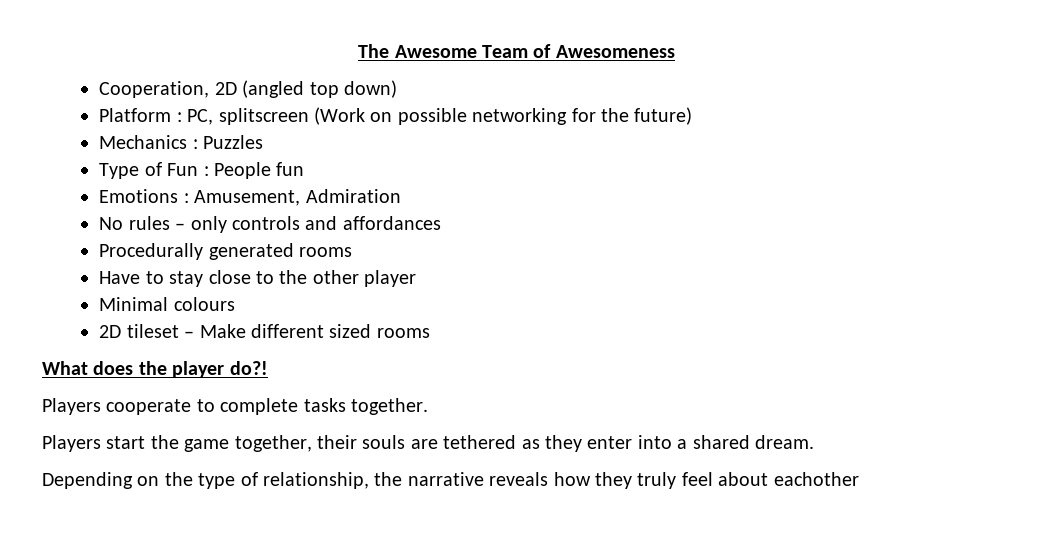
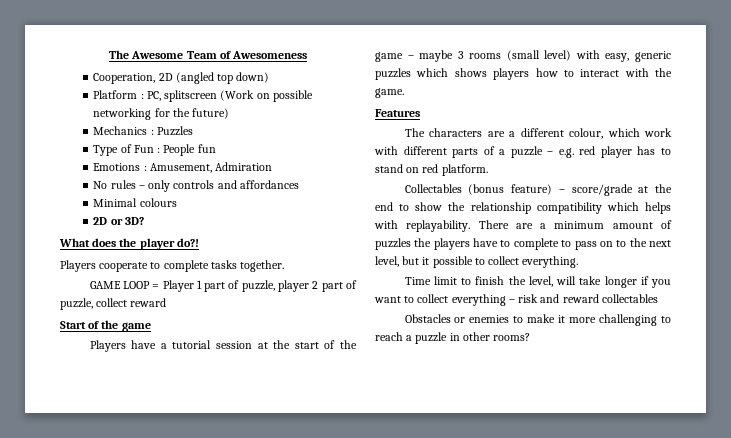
- Procedurally generated rooms
- Have to stay close to the other player
  Minimal colours
- 2D tileset – Make different sized rooms
+ 2D or 3D?
- Players start the game together, their souls are tethered as they enter into a shared dream.
- Depending on the type of relationship, the narrative reveals how they truly feel about eachother
+ GAME LOOP = Player 1 part of puzzle, player 2 part of puzzle, collect reward
+ Start of the game
+ Players have a tutorial session at the start of the game – maybe 3 rooms (small level) with easy, generic puzzles which shows players how to interact with the game.
+ Features
+ The characters are a different colour, which work with different parts of a puzzle – e.g. red player has to stand on red platform.
+ Collectables (bonus feature) – score/grade at the end to show the relationship compatibility which helps with replayability. There are a minimum amount of puzzles the players have to complete to pass on to the next level, but it possible to collect everything.
+ Time limit to finish the level, will take longer if you want to collect everything – risk and reward collectables
+ Obstacles or enemies to make it more challenging to reach a puzzle in other rooms?

